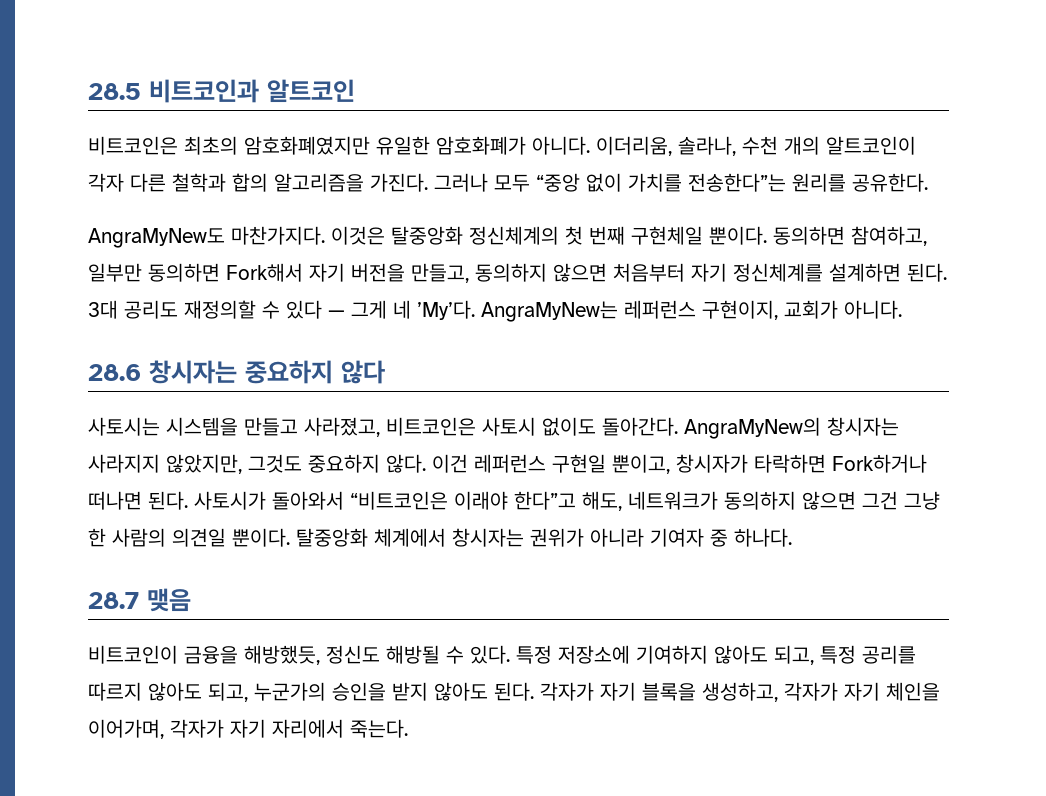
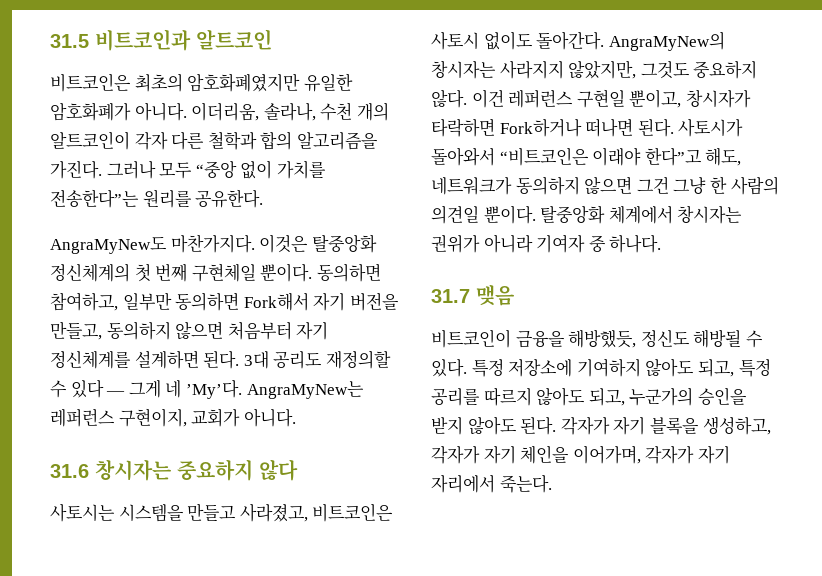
- 28.5 비트코인과 알트코인
+ 31.5 비트코인과 알트코인
- 28.6 창시자는 중요하지 않다
+ 31.6 창시자는 중요하지 않다
- 28.7 맺음
+ 31.7 맺음

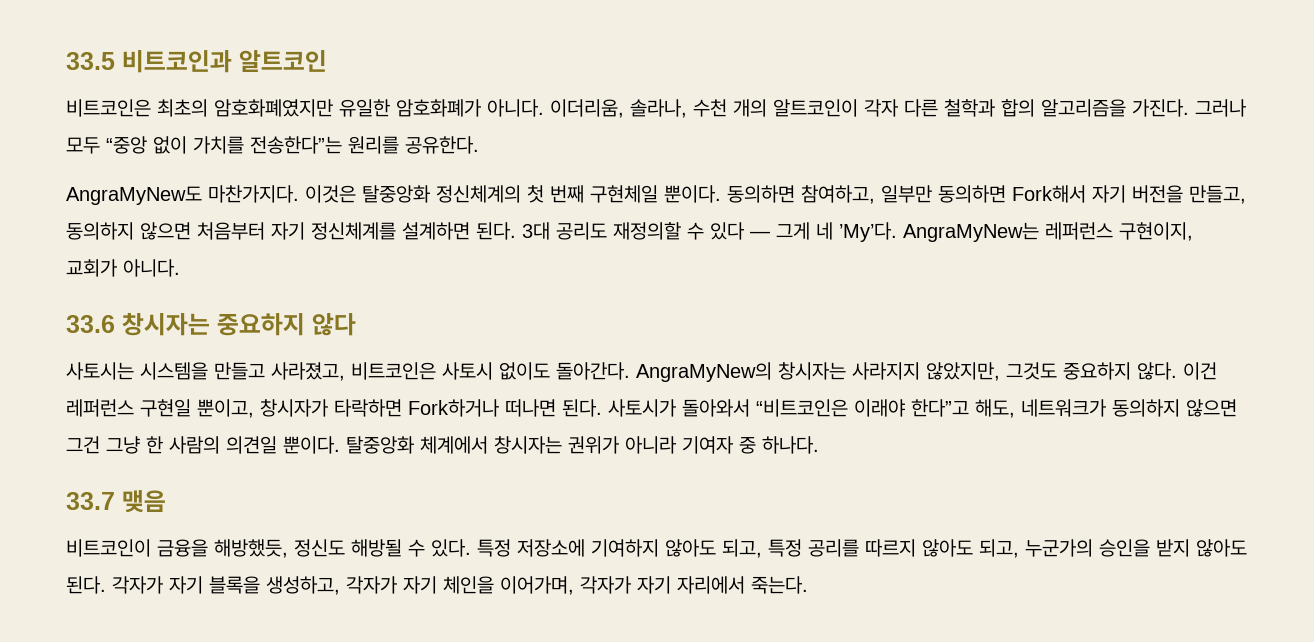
- 31.5 비트코인과 알트코인
+ 33.5 비트코인과 알트코인
- 31.6 창시자는 중요하지 않다
+ 33.6 창시자는 중요하지 않다
- 31.7 맺음
+ 33.7 맺음

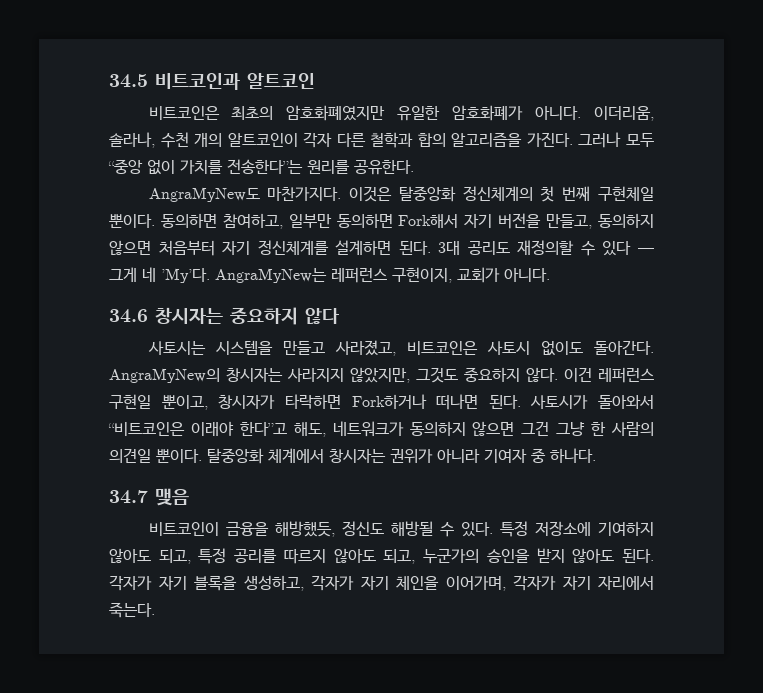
- 33.5 비트코인과 알트코인
+ 34.5 비트코인과 알트코인
- 33.6 창시자는 중요하지 않다
+ 34.6 창시자는 중요하지 않다
- 33.7 맺음
+ 34.7 맺음

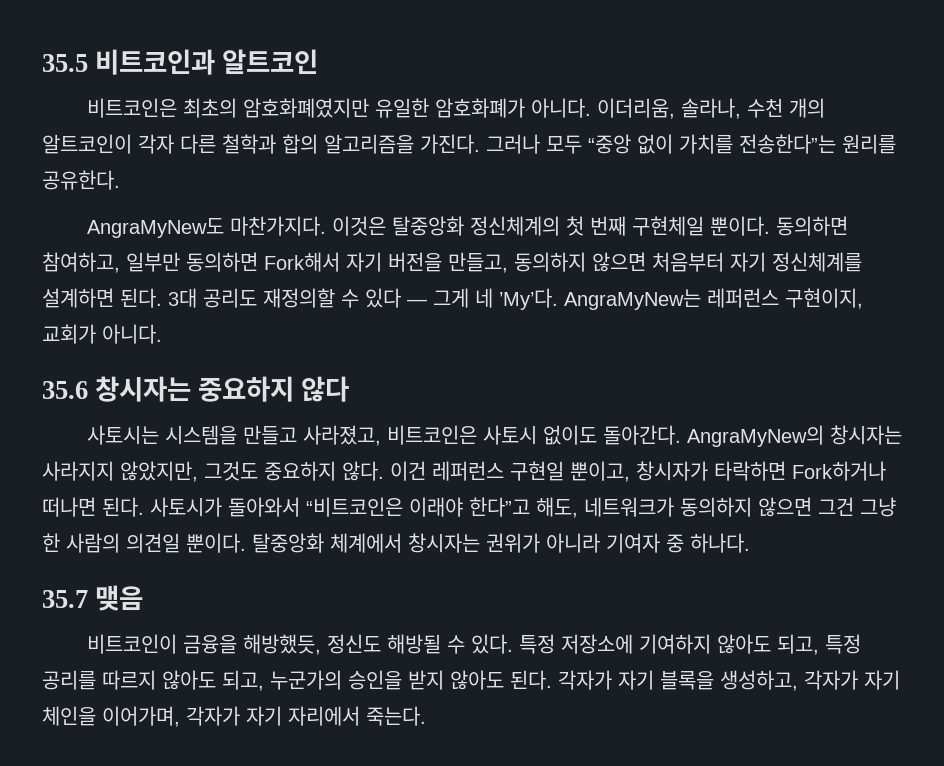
- 34.5 비트코인과 알트코인
+ 35.5 비트코인과 알트코인
- 34.6 창시자는 중요하지 않다
+ 35.6 창시자는 중요하지 않다
- 34.7 맺음
+ 35.7 맺음

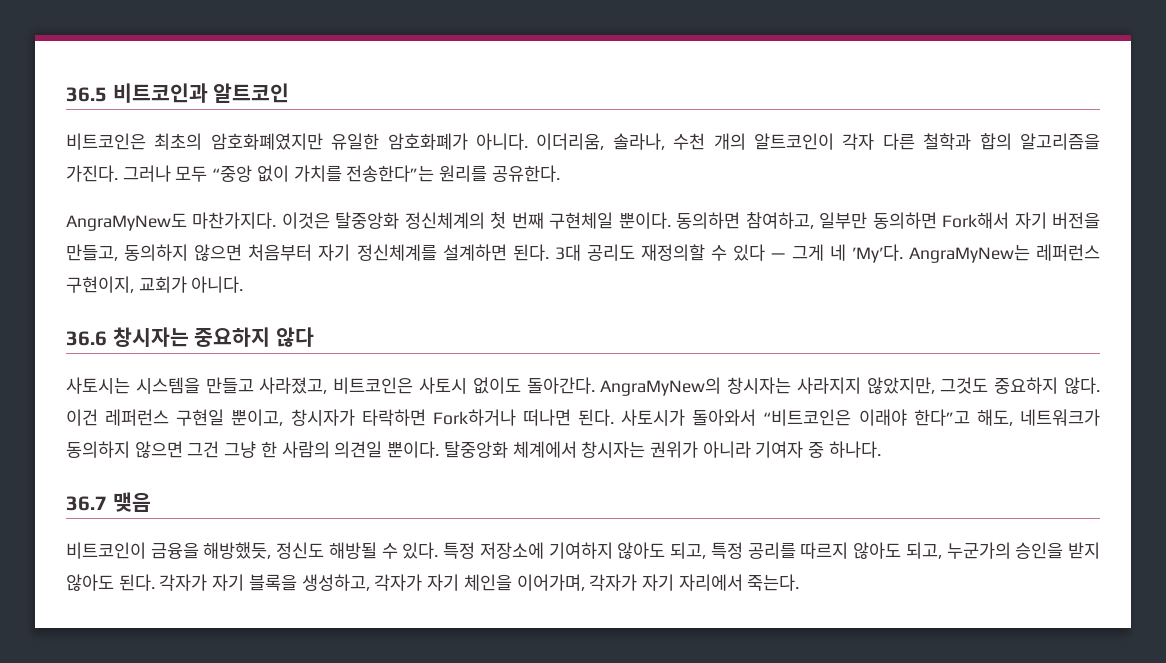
- 35.5 비트코인과 알트코인
+ 36.5 비트코인과 알트코인
- 35.6 창시자는 중요하지 않다
+ 36.6 창시자는 중요하지 않다
- 35.7 맺음
+ 36.7 맺음

